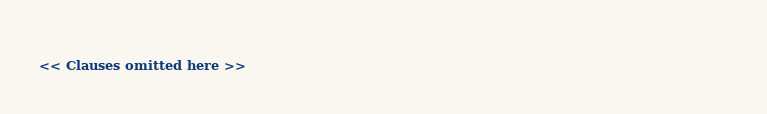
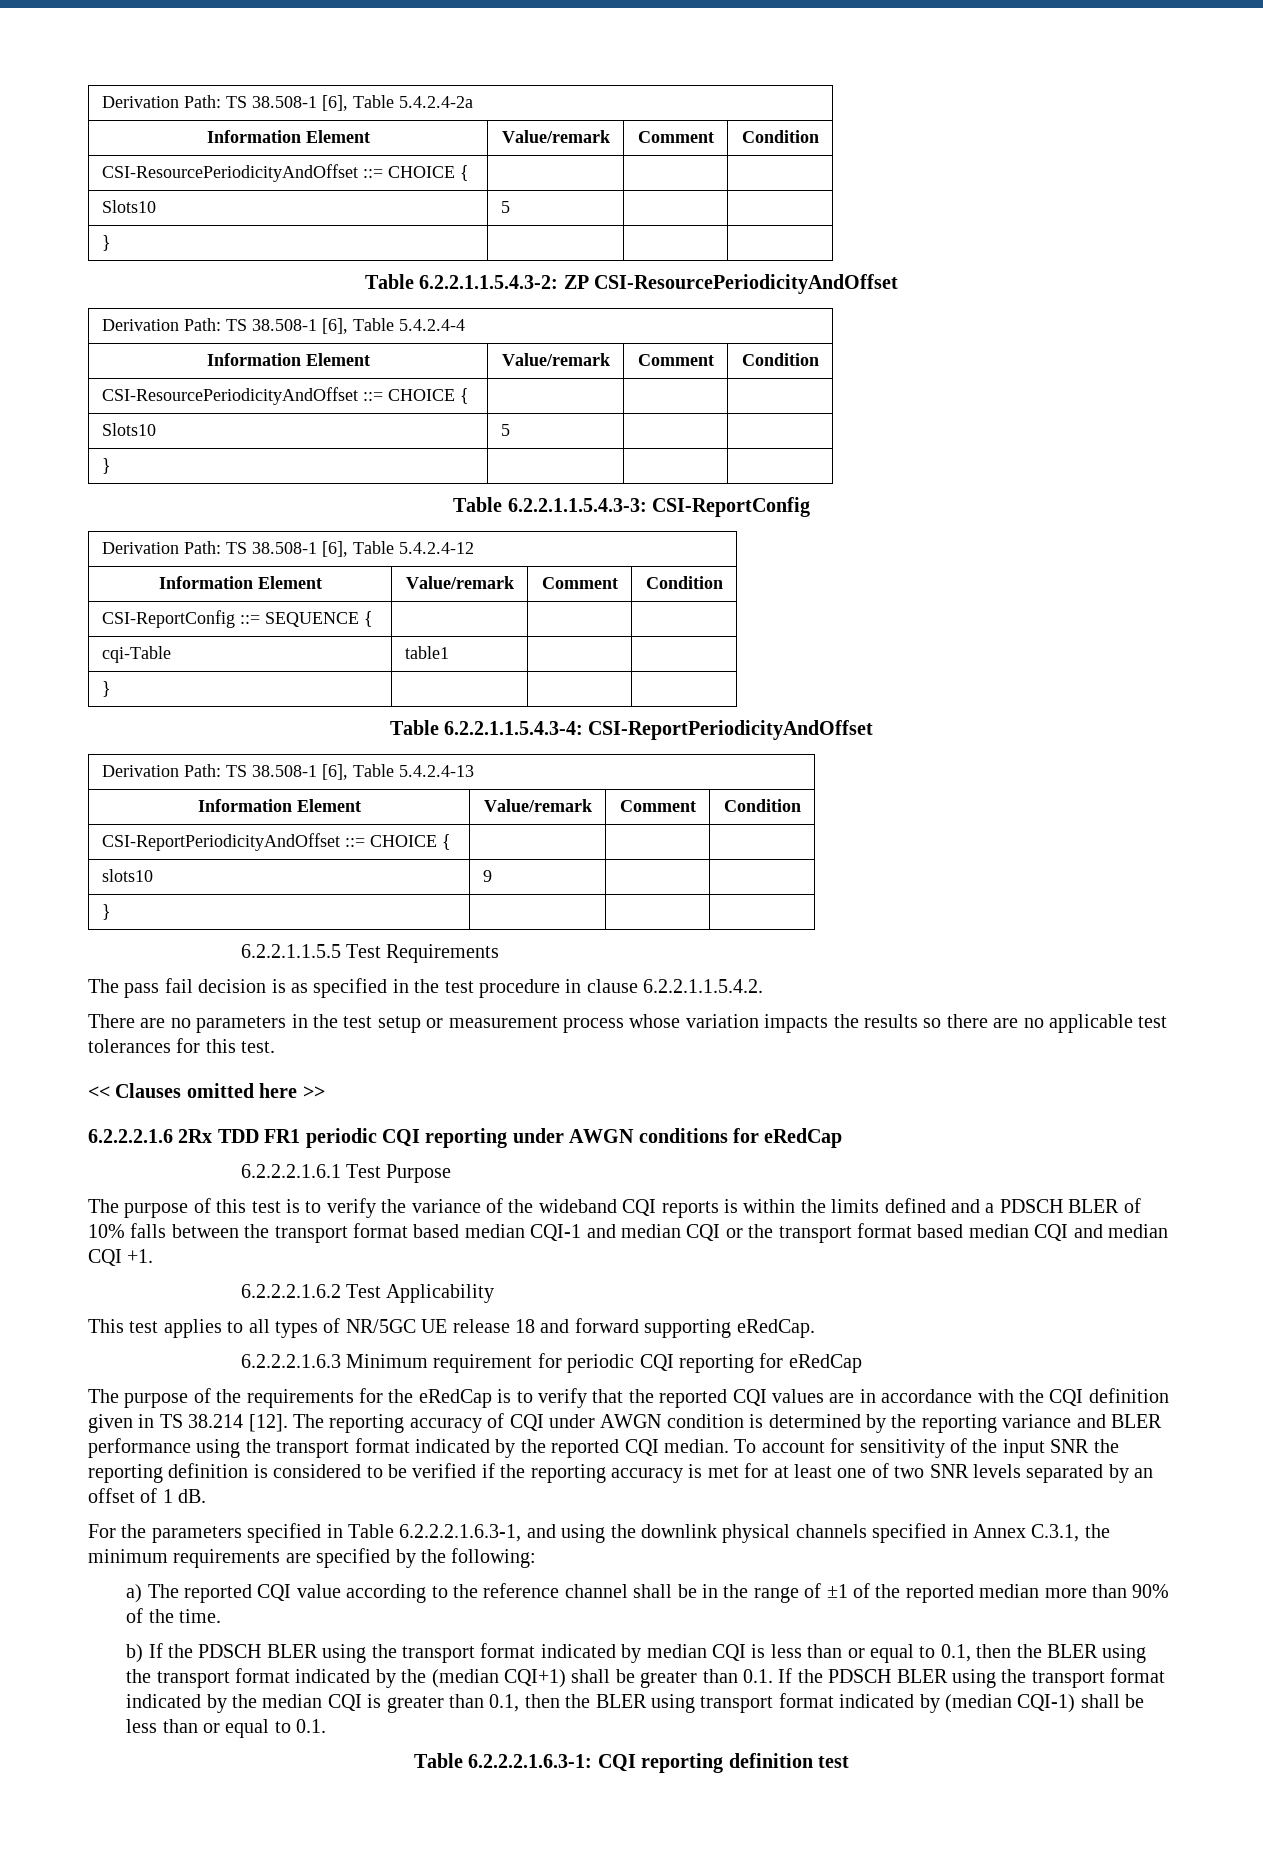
+ Derivation Path: TS 38.508-1 [6], Table 5.4.2.4-2a
+ Information Element | Value/remark | Comment | Condition
+ CSI-ResourcePeriodicityAndOffset ::= CHOICE { | | |
+ Slots10 | 5 | |
+ } | | |
+ Table 6.2.2.1.1.5.4.3-2: ZP CSI-ResourcePeriodicityAndOffset
+ Derivation Path: TS 38.508-1 [6], Table 5.4.2.4-4
+ Information Element | Value/remark | Comment | Condition
+ CSI-ResourcePeriodicityAndOffset ::= CHOICE { | | |
+ Slots10 | 5 | |
+ } | | |
+ Table 6.2.2.1.1.5.4.3-3: CSI-ReportConfig
+ Derivation Path: TS 38.508-1 [6], Table 5.4.2.4-12
+ Information Element | Value/remark | Comment | Condition
+ CSI-ReportConfig ::= SEQUENCE { | | |
+ cqi-Table | table1 | |
+ } | | |
+ Table 6.2.2.1.1.5.4.3-4: CSI-ReportPeriodicityAndOffset
+ Derivation Path: TS 38.508-1 [6], Table 5.4.2.4-13
+ Information Element | Value/remark | Comment | Condition
+ CSI-ReportPeriodicityAndOffset ::= CHOICE { | | |
+ slots10 | 9 | |
+ } | | |
+ 6.2.2.1.1.5.5 Test Requirements
+ The pass fail decision is as specified in the test procedure in clause 6.2.2.1.1.5.4.2.
+ There are no parameters in the test setup or measurement process whose variation impacts the results so there are no applicable test tolerances for this test.
+ 6.2.2.2.1.6 2Rx TDD FR1 periodic CQI reporting under AWGN conditions for eRedCap
+ 6.2.2.2.1.6.1 Test Purpose
+ The purpose of this test is to verify the variance of the wideband CQI reports is within the limits defined and a PDSCH BLER of 10% falls between the transport format based median CQI-1 and median CQI or the transport format based median CQI and median CQI +1.
+ 6.2.2.2.1.6.2 Test Applicability
+ This test applies to all types of NR/5GC UE release 18 and forward supporting eRedCap.
+ 6.2.2.2.1.6.3 Minimum requirement for periodic CQI reporting for eRedCap
+ The purpose of the requirements for the eRedCap is to verify that the reported CQI values are in accordance with the CQI definition given in TS 38.214 [12]. The reporting accuracy of CQI under AWGN condition is determined by the reporting variance and BLER performance using the transport format indicated by the reported CQI median. To account for sensitivity of the input SNR the reporting definition is considered to be verified if the reporting accuracy is met for at least one of two SNR levels separated by an offset of 1 dB.
+ For the parameters specified in Table 6.2.2.2.1.6.3-1, and using the downlink physical channels specified in Annex C.3.1, the minimum requirements are specified by the following:
+ a) The reported CQI value according to the reference channel shall be in the range of ±1 of the reported median more than 90% of the time.
+ b) If the PDSCH BLER using the transport format indicated by median CQI is less than or equal to 0.1, then the BLER using the transport format indicated by the (median CQI+1) shall be greater than 0.1. If the PDSCH BLER using the transport format indicated by the median CQI is greater than 0.1, then the BLER using transport format indicated by (median CQI-1) shall be less than or equal to 0.1.
+ Table 6.2.2.2.1.6.3-1: CQI reporting definition test

